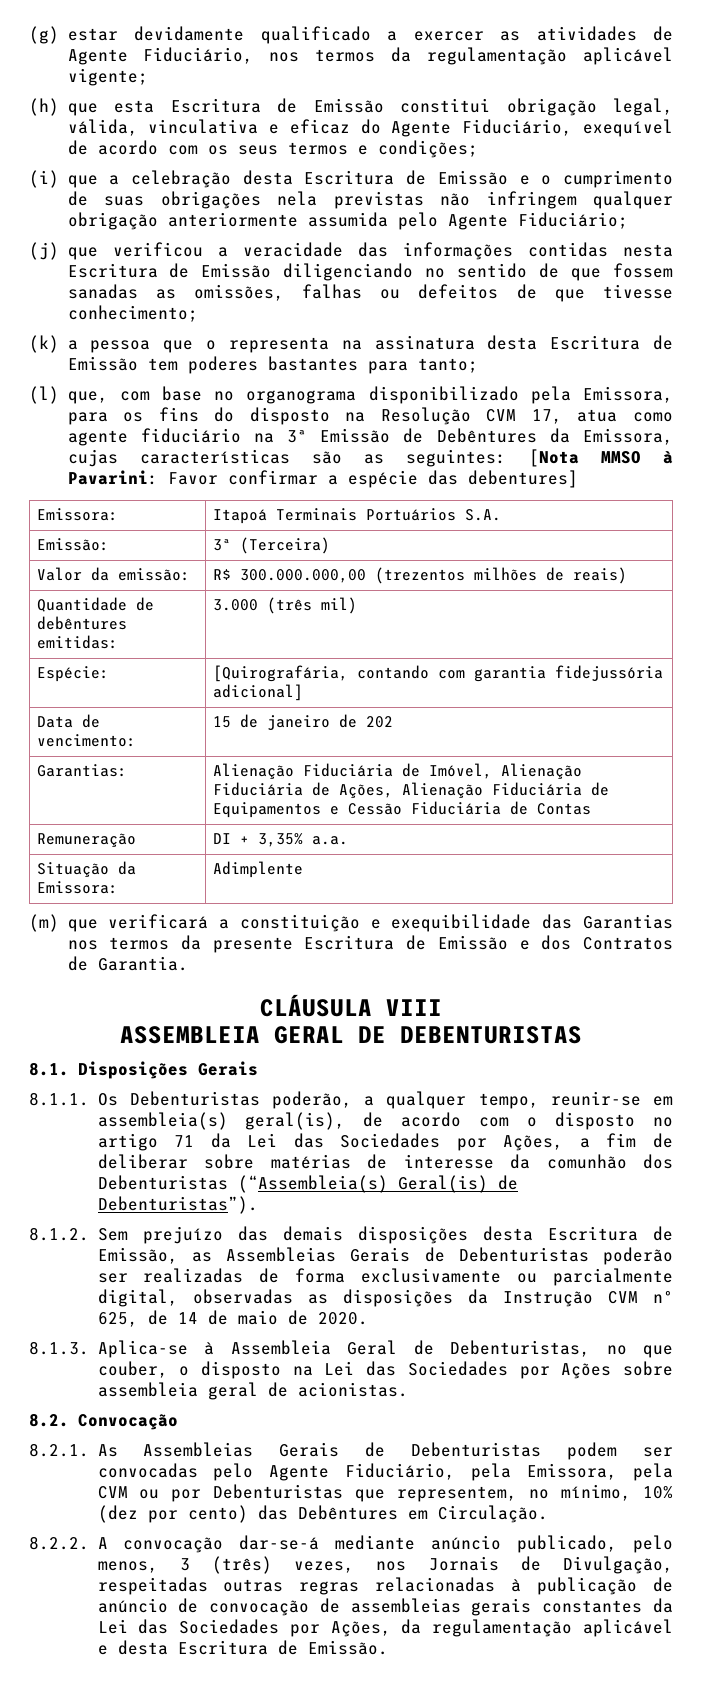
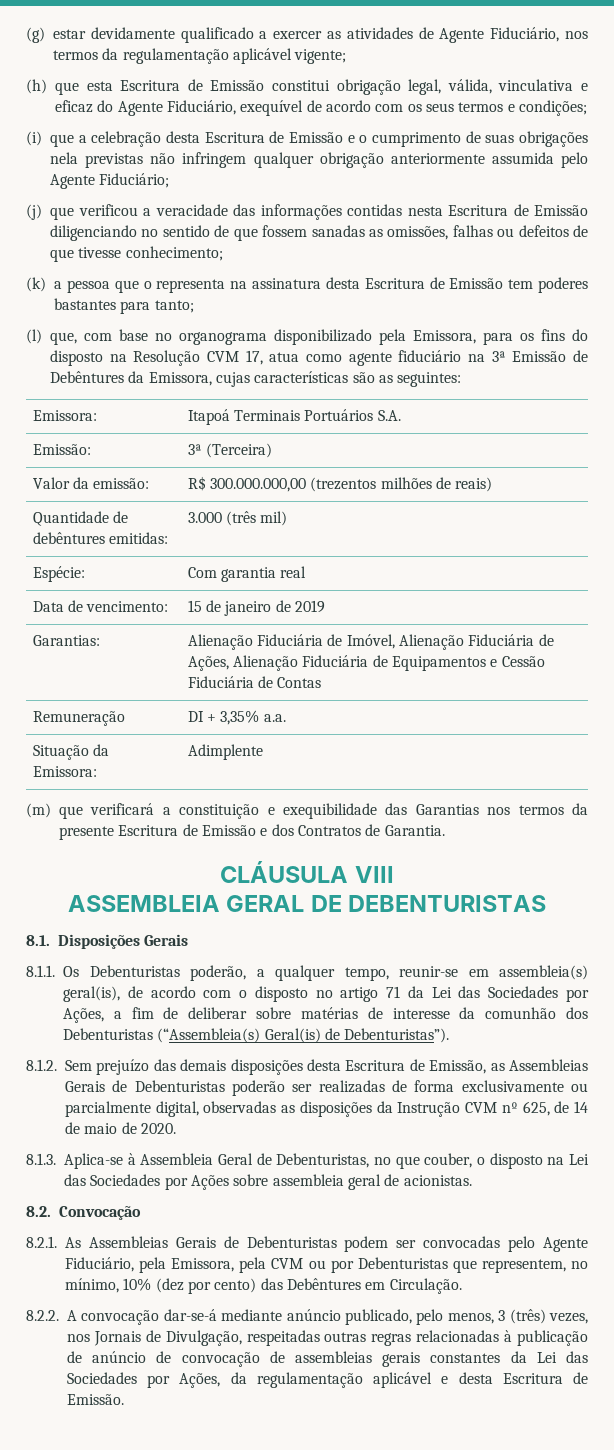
- (l) que, com base no organograma disponibilizado pela Emissora, para os fins do disposto na Resolução CVM 17, atua como agente fiduciário na 3ª Emissão de Debêntures da Emissora, cujas características são as seguintes: [Nota MMSO à Pavarini: Favor confirmar a espécie das debentures]
+ (l) que, com base no organograma disponibilizado pela Emissora, para os fins do disposto na Resolução CVM 17, atua como agente fiduciário na 3ª Emissão de Debêntures da Emissora, cujas características são as seguintes:
- Espécie: | [Quirografária, contando com garantia fidejussória adicional]
+ Espécie: | Com garantia real
- Data de vencimento: | 15 de janeiro de 202
+ Data de vencimento: | 15 de janeiro de 2019

